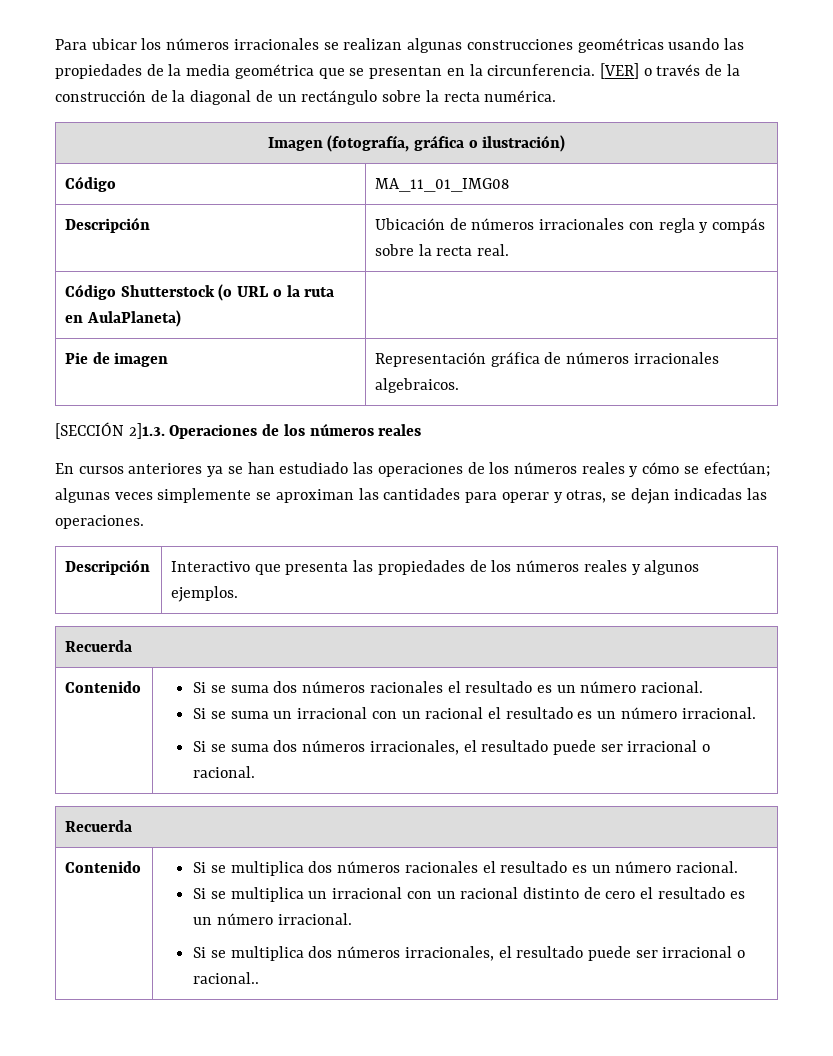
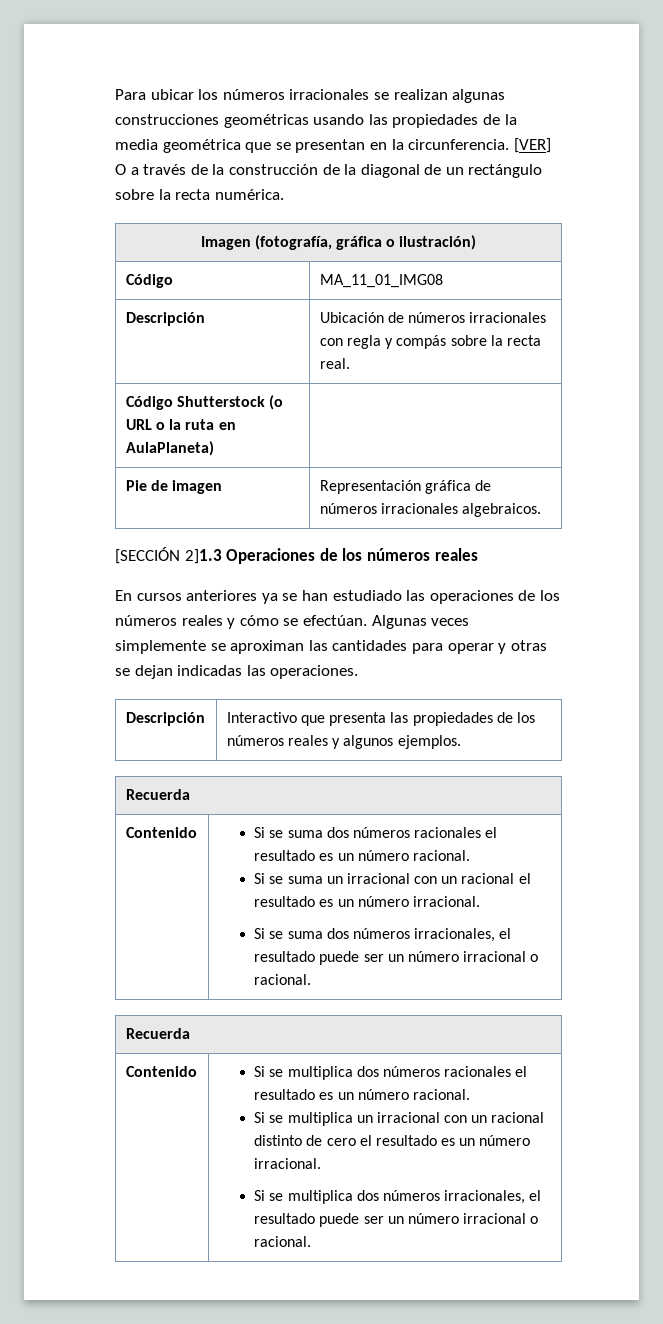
- [VER] o través de la construcción de la diagonal de un rectángulo sobre la recta numérica.
+ [VER] O a través de la construcción de la diagonal de un rectángulo sobre la recta numérica.
- [SECCIÓN 2]1.3. Operaciones de los números reales
+ [SECCIÓN 2]1.3 Operaciones de los números reales
- En cursos anteriores ya se han estudiado las operaciones de los números reales y cómo se efectúan; algunas veces simplemente se aproximan las cantidades para operar y otras, se dejan indicadas las operaciones.
+ En cursos anteriores ya se han estudiado las operaciones de los números reales y cómo se efectúan. Algunas veces simplemente se aproximan las cantidades para operar y otras se dejan indicadas las operaciones.
- Si se suma dos números irracionales, el resultado puede ser irracional o racional.
+ Si se suma dos números irracionales, el resultado puede ser un número irracional o racional.
- Si se multiplica dos números irracionales, el resultado puede ser irracional o racional..
+ Si se multiplica dos números irracionales, el resultado puede ser un número irracional o racional.

